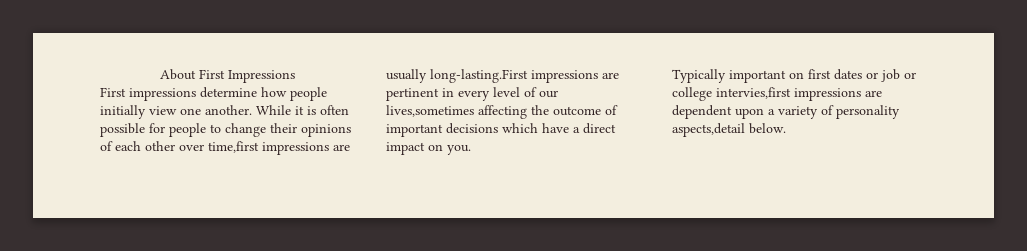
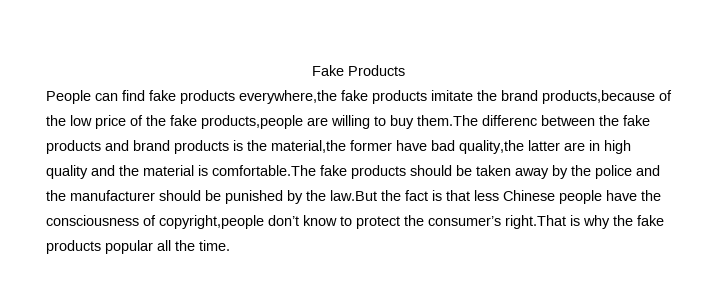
- About First Impressions
- First impressions determine how people initially view one another. While it is often possible for people to change their opinions of each other over time,first impressions are usually long-lasting.First impressions are pertinent in every level of our lives,sometimes affecting the outcome of important decisions which have a direct impact on you.
- Typically important on first dates or job or college intervies,first impressions are dependent upon a variety of personality aspects,detail below.
+ Fake Products
+ People can find fake products everywhere,the fake products imitate the brand products,because of the low price of the fake products,people are willing to buy them.The differenc between the fake products and brand products is the material,the former have bad quality,the latter are in high quality and the material is comfortable.The fake products should be taken away by the police and the manufacturer should be punished by the law.But the fact is that less Chinese people have the consciousness of copyright,people don’t know to protect the consumer’s right.That is why the fake products popular all the time.

